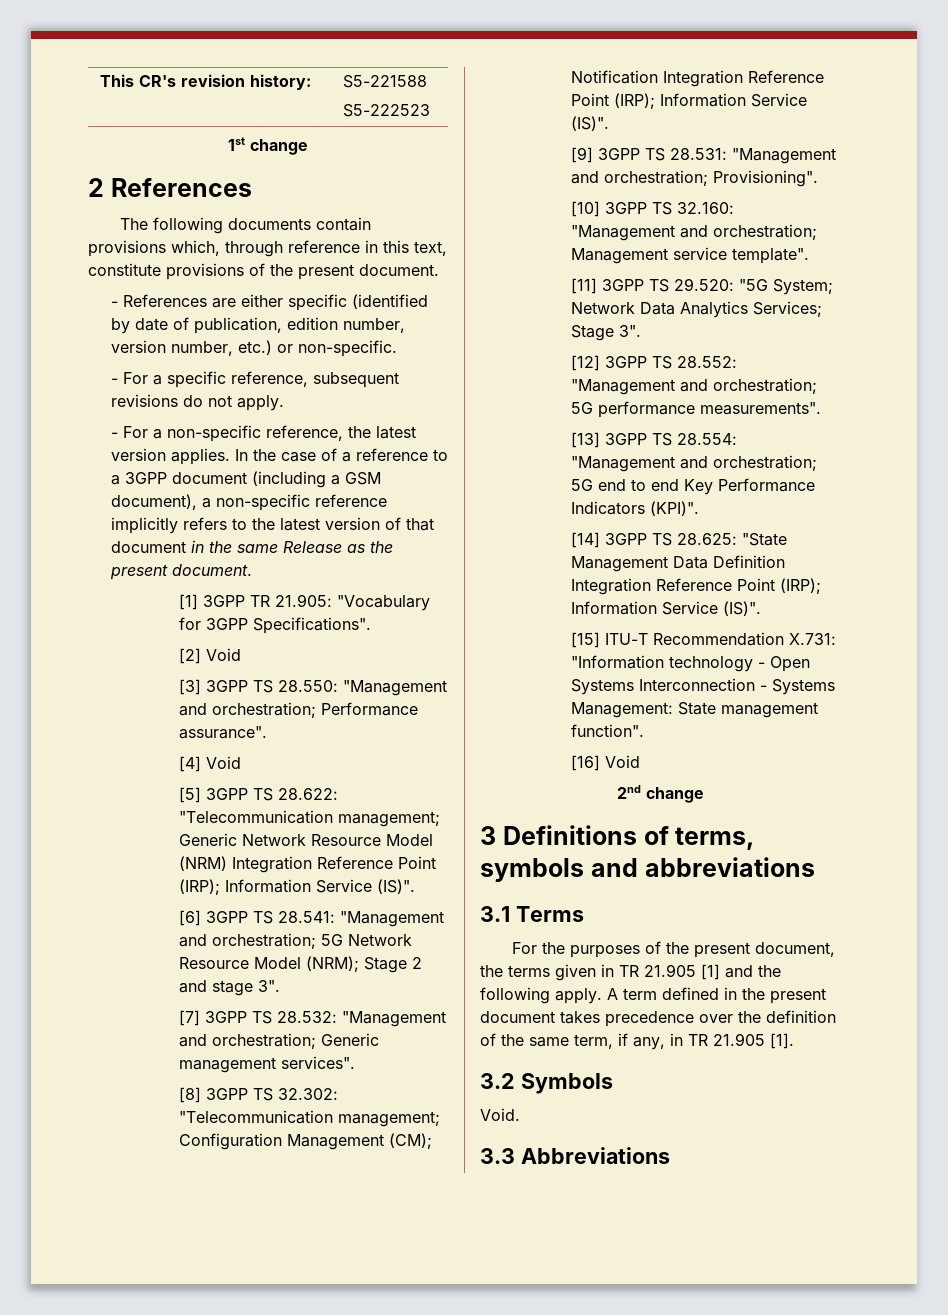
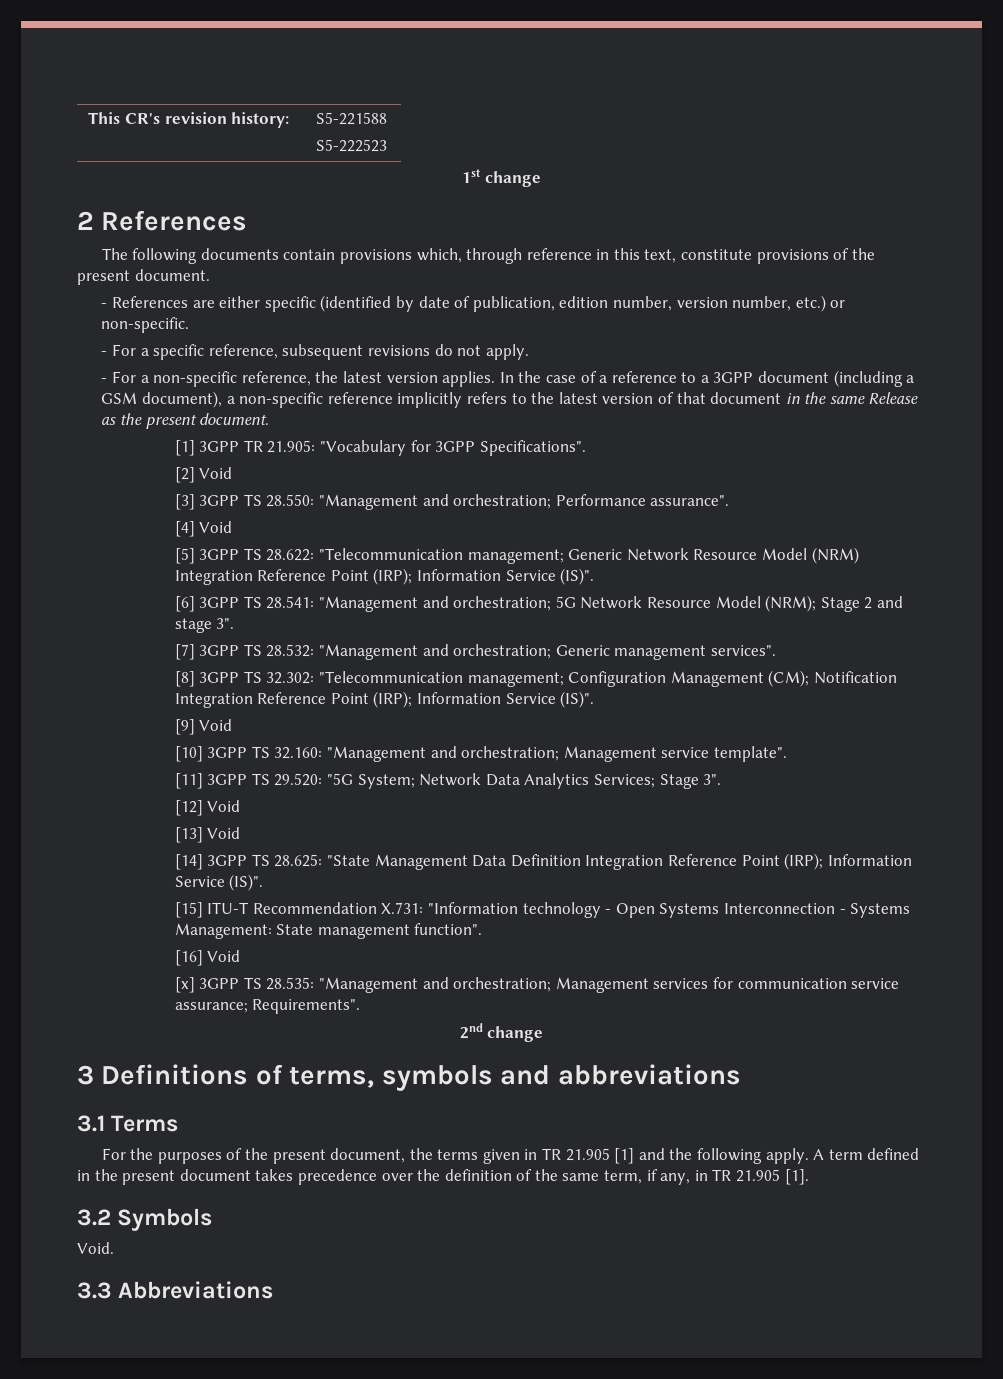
- [9] 3GPP TS 28.531: "Management and orchestration; Provisioning".
+ [9] Void
- [12] 3GPP TS 28.552: "Management and orchestration; 5G performance measurements".
- [13] 3GPP TS 28.554: "Management and orchestration; 5G end to end Key Performance Indicators (KPI)".
+ [12] Void
+ [13] Void
+ [x] 3GPP TS 28.535: "Management and orchestration; Management services for communication service assurance; Requirements".

